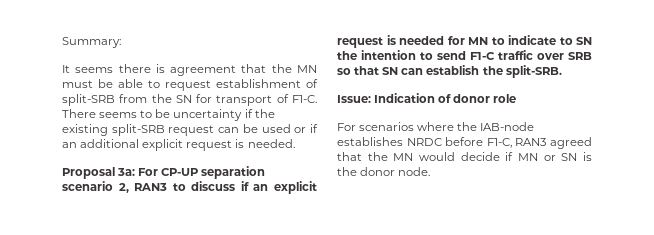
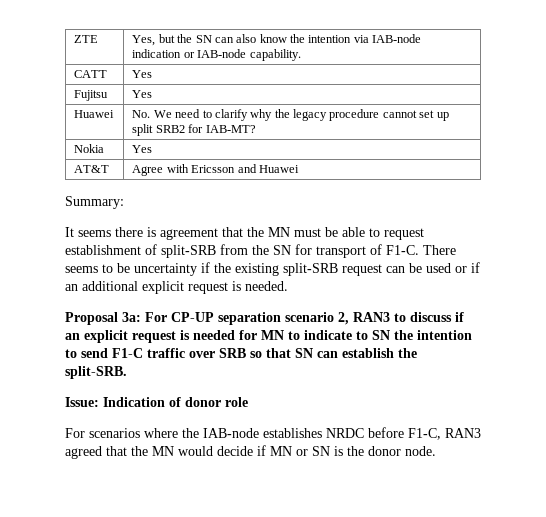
+ ZTE | Yes, but the SN can also know the intention via IAB-node indication or IAB-node capability.
+ CATT | Yes
+ Fujitsu | Yes
+ Huawei | No. We need to clarify why the legacy procedure cannot set up split SRB2 for IAB-MT?
+ Nokia | Yes
+ AT&T | Agree with Ericsson and Huawei

